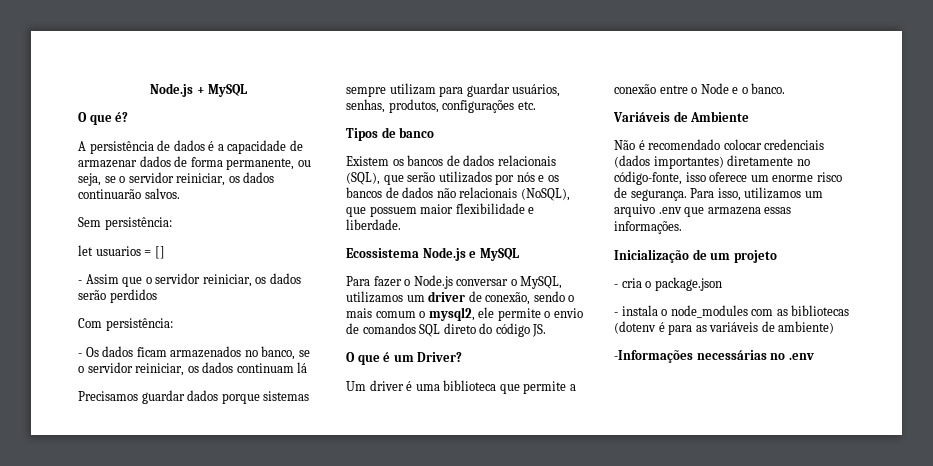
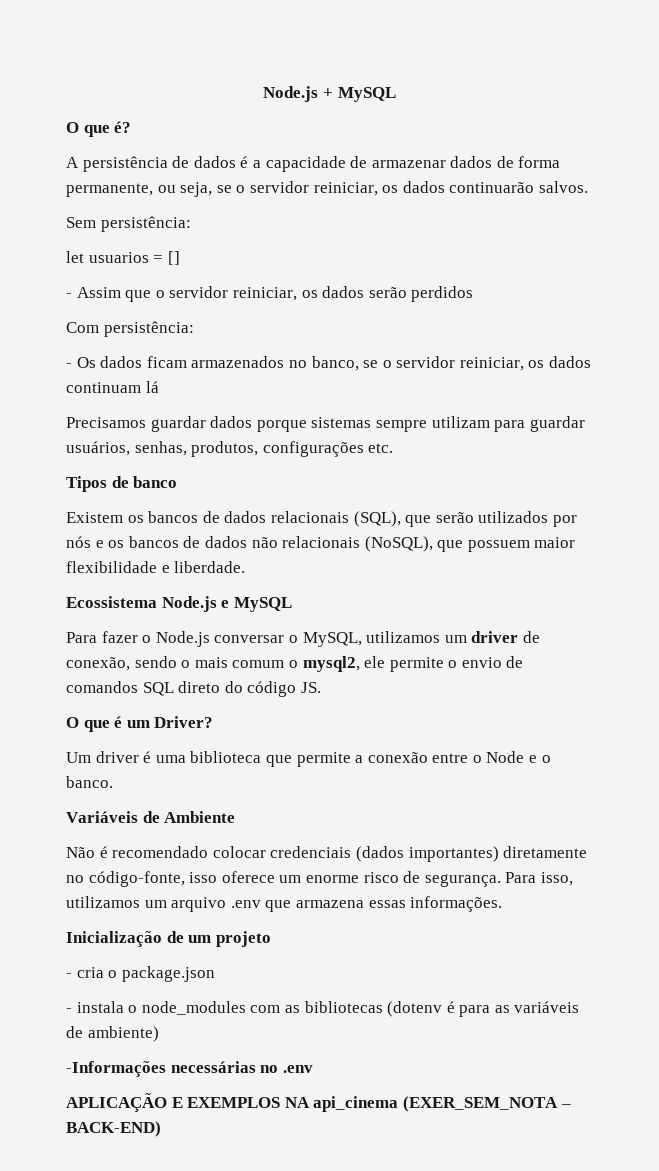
+ APLICAÇÃO E EXEMPLOS NA api_cinema (EXER_SEM_NOTA – BACK-END)

